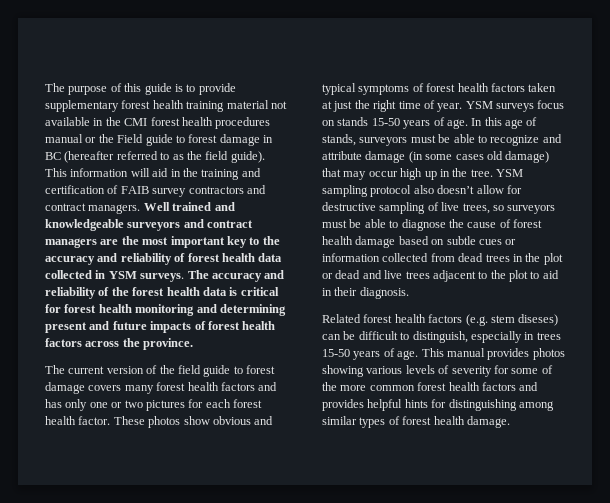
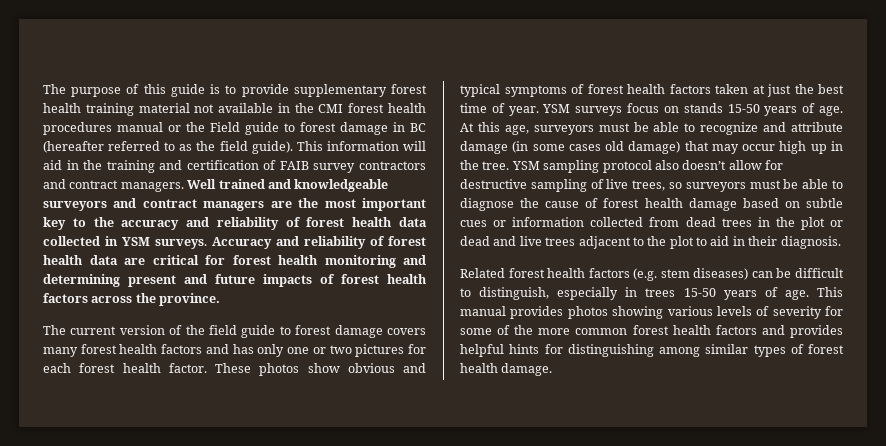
- The accuracy and reliability of the forest health data is critical for forest health monitoring and determining present and future impacts of forest health factors across the province.
+ Accuracy and reliability of forest health data are critical for forest health monitoring and determining present and future impacts of forest health factors across the province.
- These photos show obvious and typical symptoms of forest health factors taken at just the right time of year.
+ These photos show obvious and typical symptoms of forest health factors taken at just the best time of year.
- In this age of stands, surveyors must be able to recognize and attribute damage (in some cases old damage) that may occur high up in the tree.
+ At this age, surveyors must be able to recognize and attribute damage (in some cases old damage) that may occur high up in the tree.
- Related forest health factors (e.g. stem diseses) can be difficult to distinguish, especially in trees 15-50 years of age.
+ Related forest health factors (e.g. stem diseases) can be difficult to distinguish, especially in trees 15-50 years of age.

